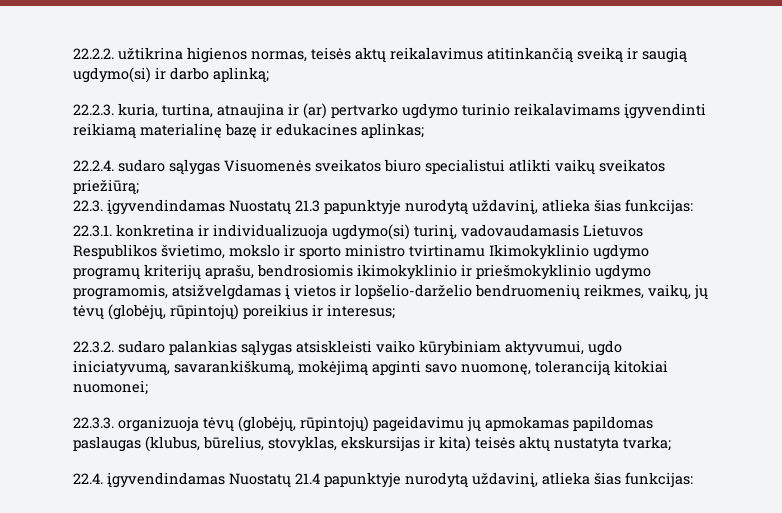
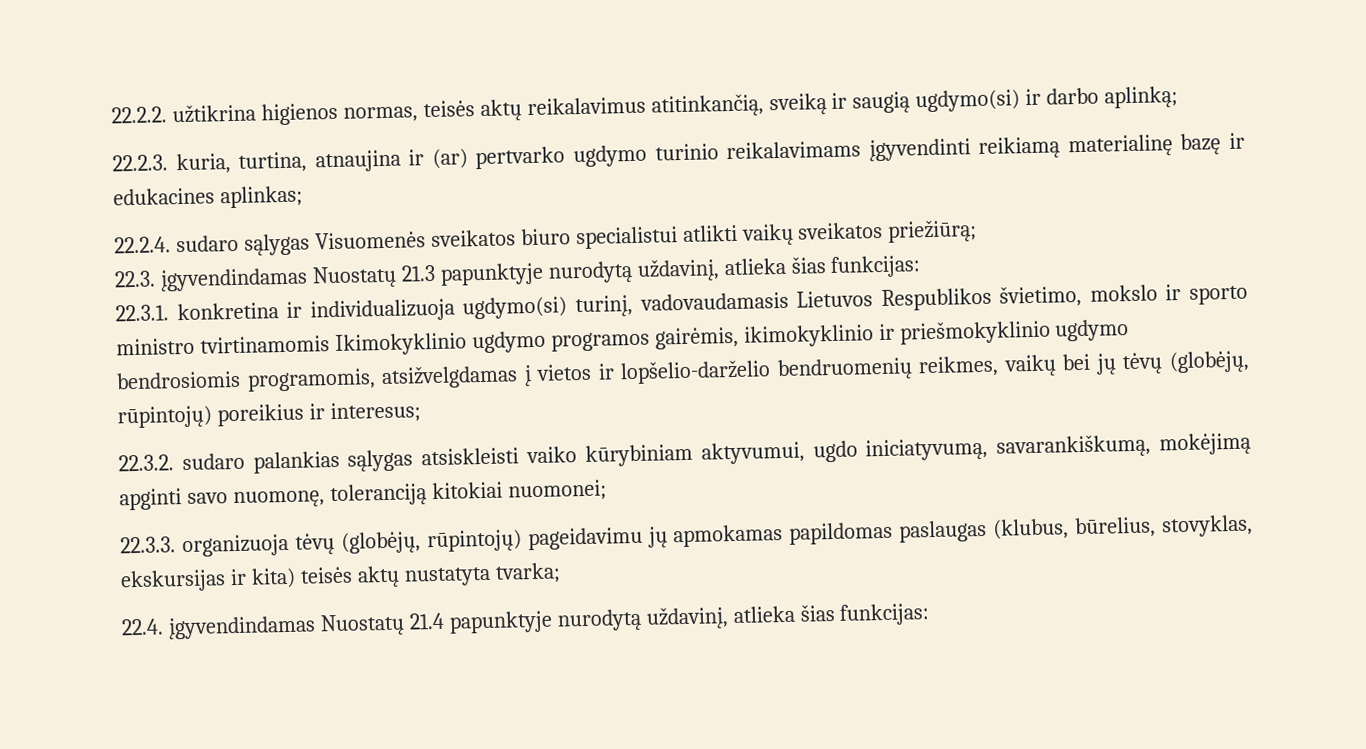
- 22.2.2. užtikrina higienos normas, teisės aktų reikalavimus atitinkančią sveiką ir saugią ugdymo(si) ir darbo aplinką;
+ 22.2.2. užtikrina higienos normas, teisės aktų reikalavimus atitinkančią, sveiką ir saugią ugdymo(si) ir darbo aplinką;
- 22.3.1. konkretina ir individualizuoja ugdymo(si) turinį, vadovaudamasis Lietuvos Respublikos švietimo, mokslo ir sporto ministro tvirtinamu Ikimokyklinio ugdymo programų kriterijų aprašu, bendrosiomis ikimokyklinio ir priešmokyklinio ugdymo programomis, atsižvelgdamas į vietos ir lopšelio-darželio bendruomenių reikmes, vaikų, jų tėvų (globėjų, rūpintojų) poreikius ir interesus;
+ 22.3.1. konkretina ir individualizuoja ugdymo(si) turinį, vadovaudamasis Lietuvos Respublikos švietimo, mokslo ir sporto ministro tvirtinamomis Ikimokyklinio ugdymo programos gairėmis, ikimokyklinio ir priešmokyklinio ugdymo bendrosiomis programomis, atsižvelgdamas į vietos ir lopšelio-darželio bendruomenių reikmes, vaikų bei jų tėvų (globėjų, rūpintojų) poreikius ir interesus;

